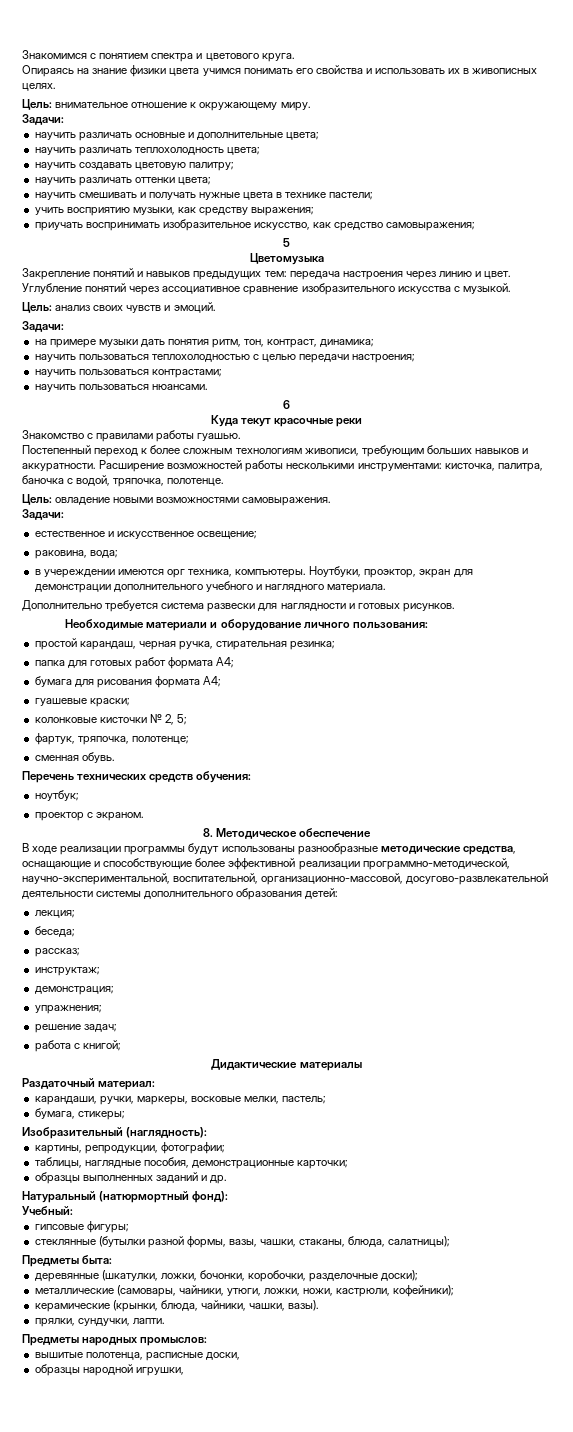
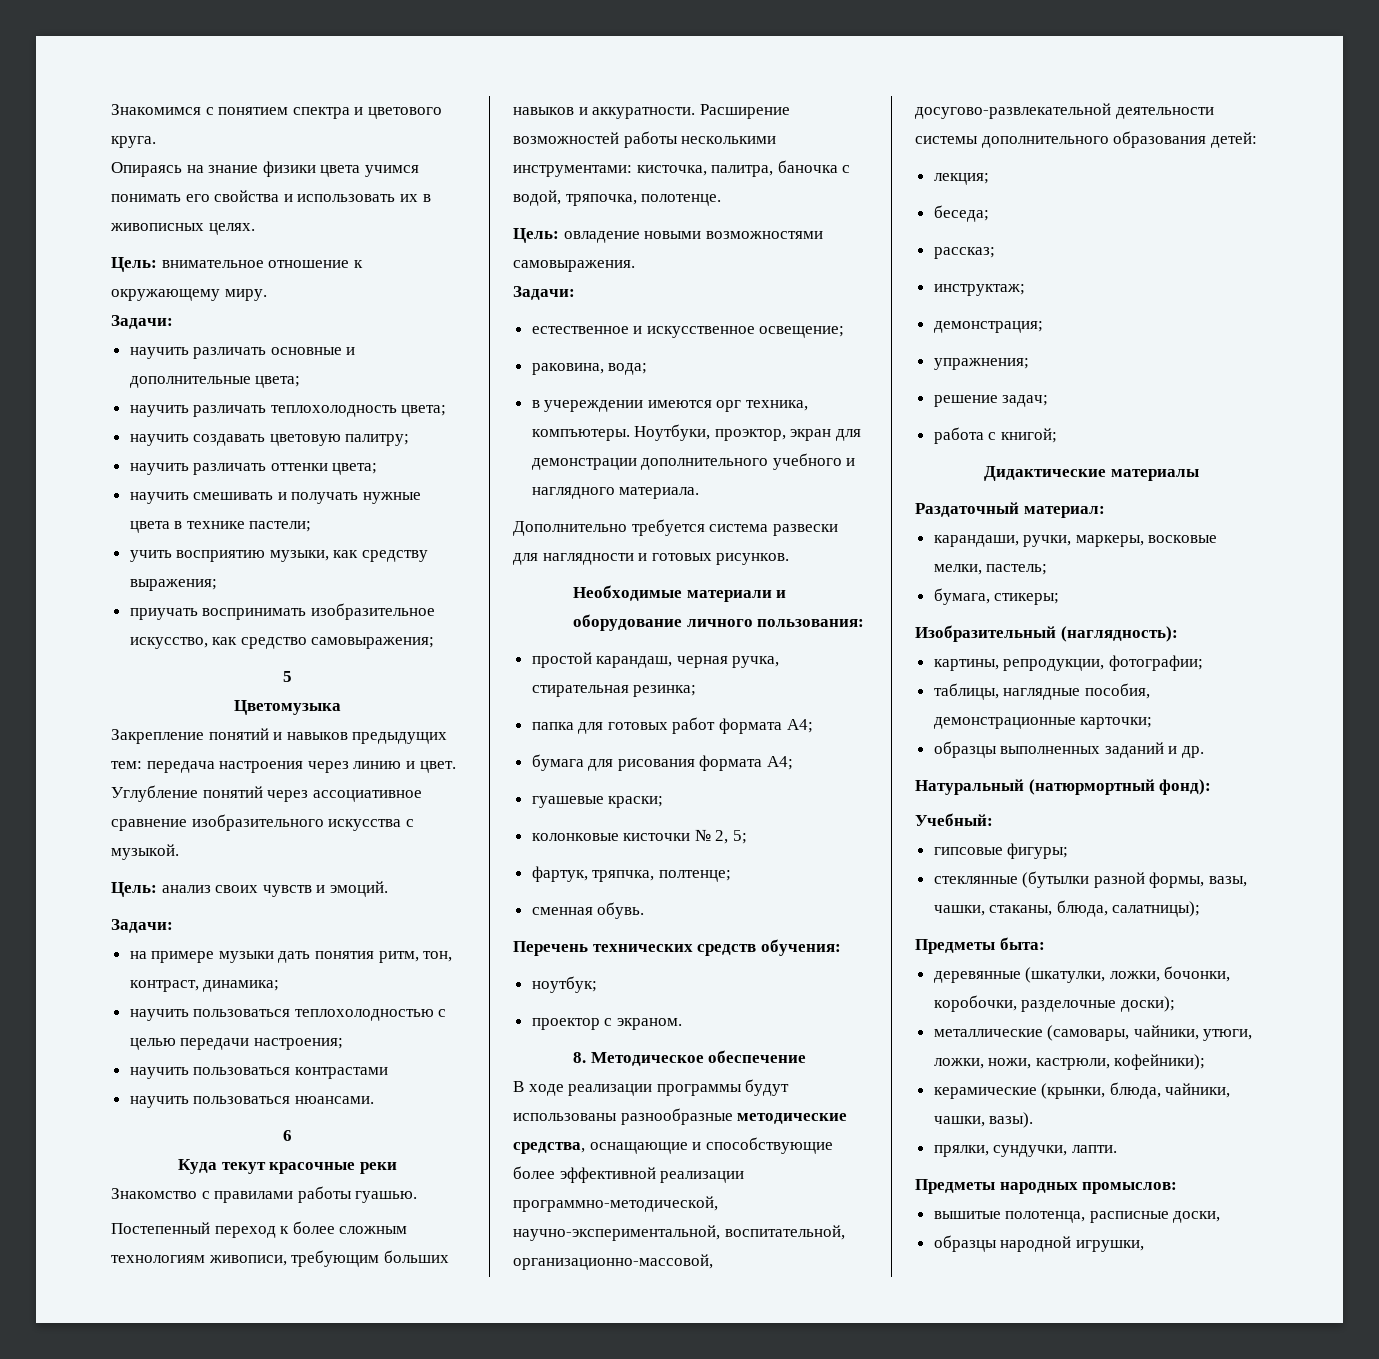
- научить пользоваться контрастами;
+ научить пользоваться контрастами
- фартук, тряпочка, полотенце;
+ фартук, тряпчка, полтенце;

